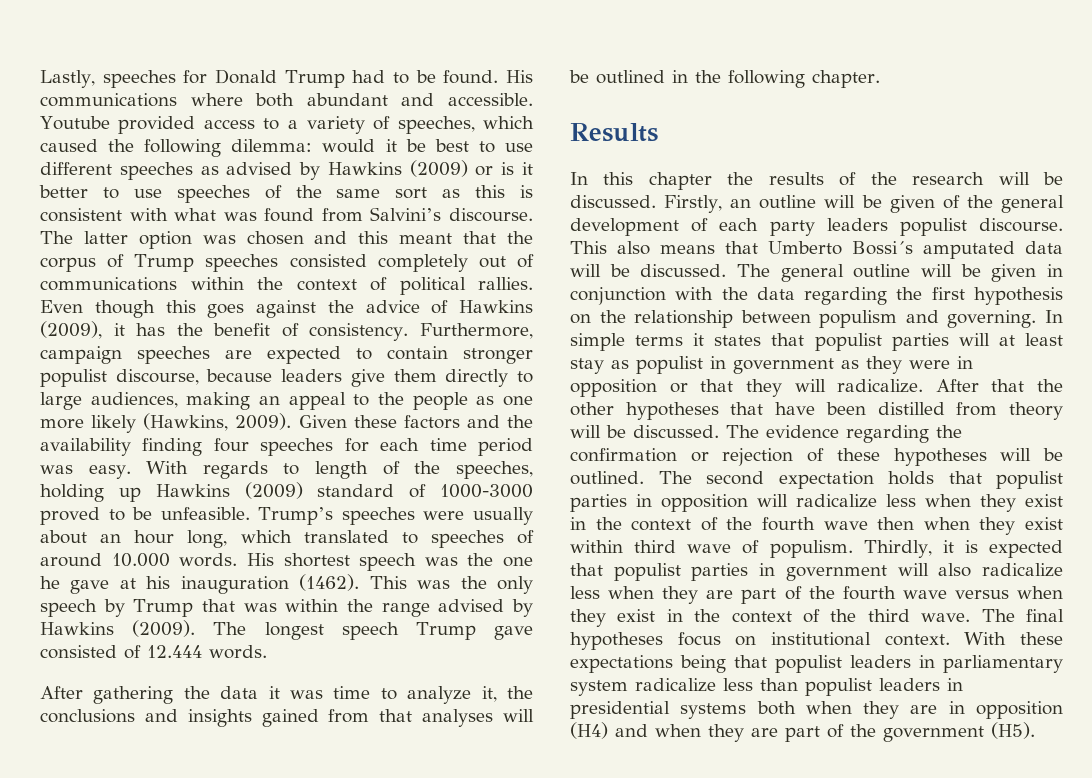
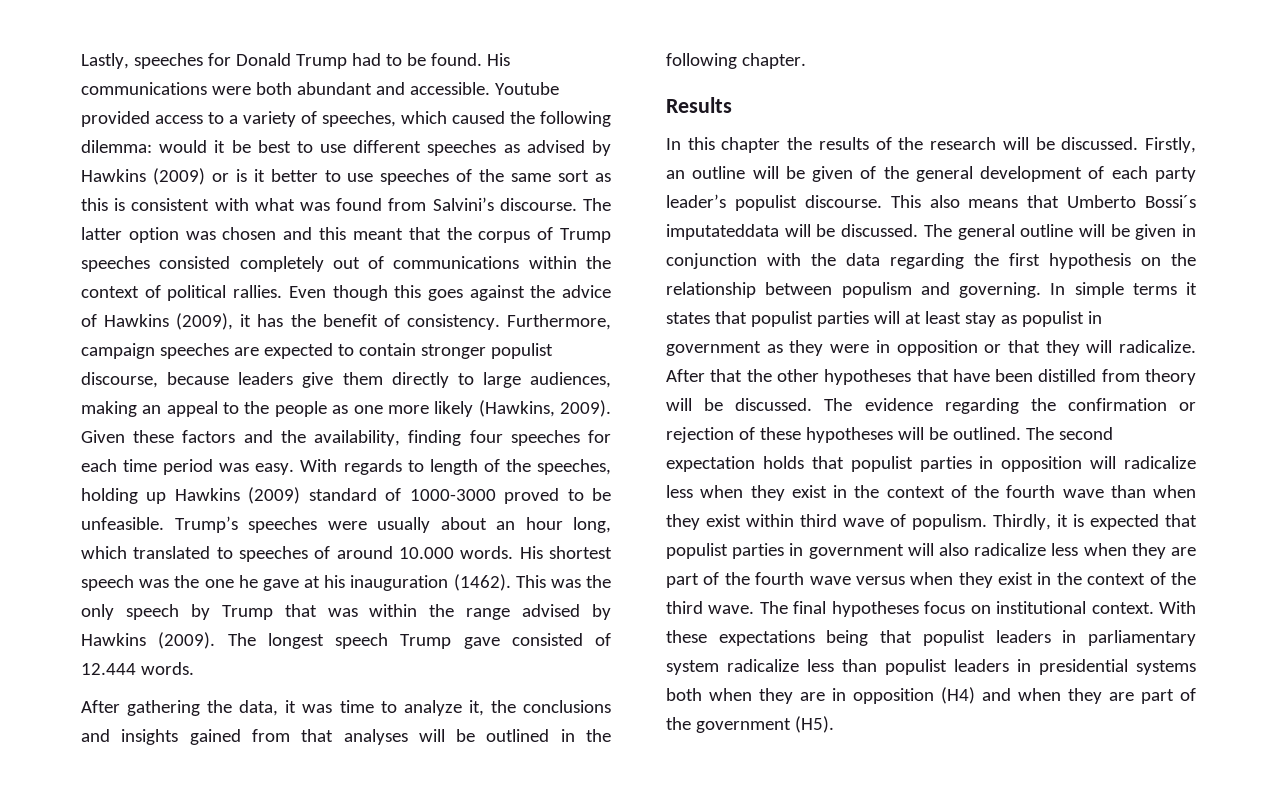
- His communications where both abundant and accessible.
+ His communications were both abundant and accessible.
- Given these factors and the availability finding four speeches for each time period was easy.
+ Given these factors and the availability, finding four speeches for each time period was easy.
- After gathering the data it was time to analyze it, the conclusions and insights gained from that analyses will be outlined in the following chapter.
+ After gathering the data, it was time to analyze it, the conclusions and insights gained from that analyses will be outlined in the following chapter.
- Firstly, an outline will be given of the general development of each party leaders populist discourse.
+ Firstly, an outline will be given of the general development of each party leader’s populist discourse.
- This also means that Umberto Bossi´s amputated data will be discussed.
+ This also means that Umberto Bossi´s imputateddata will be discussed.
- The second expectation holds that populist parties in opposition will radicalize less when they exist in the context of the fourth wave then when they exist within third wave of populism.
+ The second expectation holds that populist parties in opposition will radicalize less when they exist in the context of the fourth wave than when they exist within third wave of populism.

